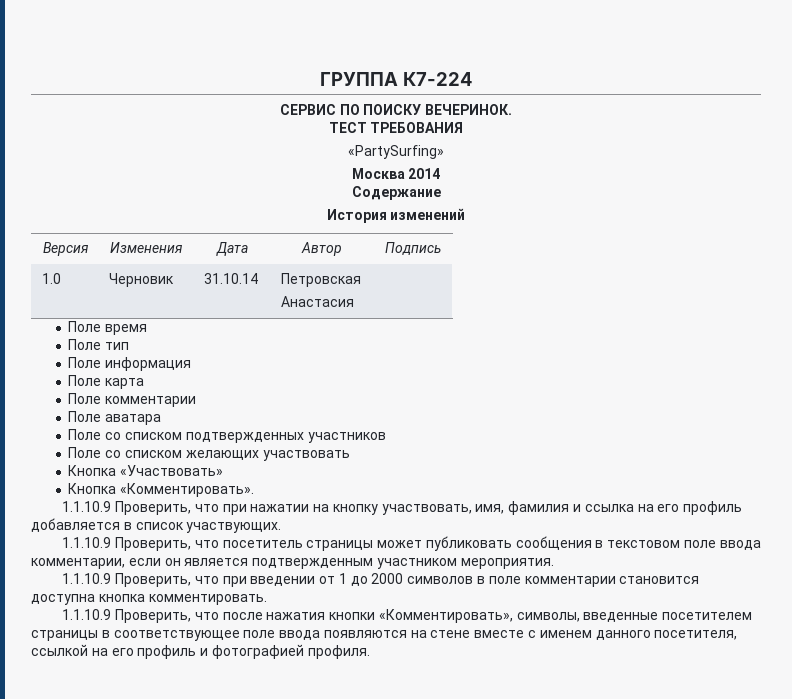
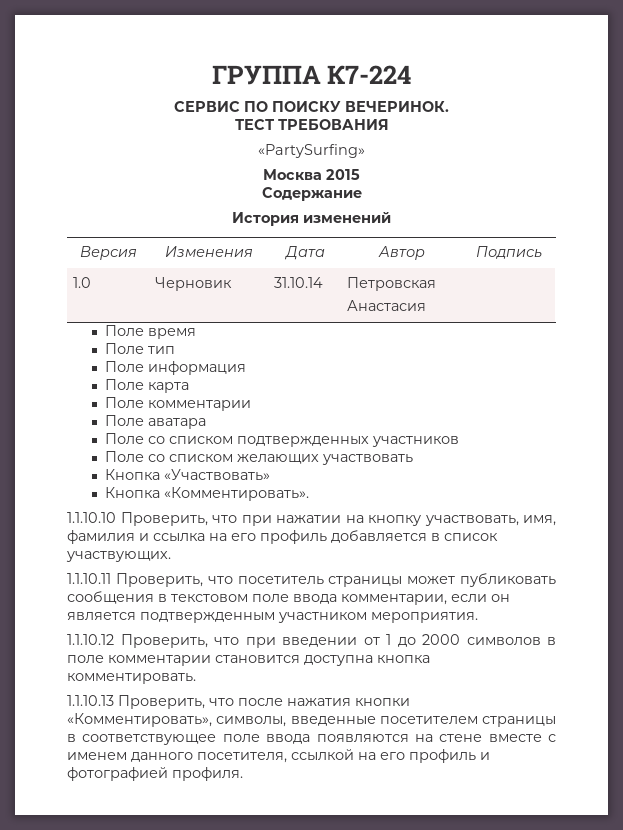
- Москва 2014
+ Москва 2015
- 1.1.10.9 Проверить, что при нажатии на кнопку участвовать, имя, фамилия и ссылка на его профиль добавляется в список участвующих.
+ 1.1.10.10 Проверить, что при нажатии на кнопку участвовать, имя, фамилия и ссылка на его профиль добавляется в список участвующих.
- 1.1.10.9 Проверить, что посетитель страницы может публиковать сообщения в текстовом поле ввода комментарии, если он является подтвержденным участником мероприятия.
+ 1.1.10.11 Проверить, что посетитель страницы может публиковать сообщения в текстовом поле ввода комментарии, если он является подтвержденным участником мероприятия.
- 1.1.10.9 Проверить, что при введении от 1 до 2000 символов в поле комментарии становится доступна кнопка комментировать.
+ 1.1.10.12 Проверить, что при введении от 1 до 2000 символов в поле комментарии становится доступна кнопка комментировать.
- 1.1.10.9 Проверить, что после нажатия кнопки «Комментировать», символы, введенные посетителем страницы в соответствующее поле ввода появляются на стене вместе с именем данного посетителя, ссылкой на его профиль и фотографией профиля.
+ 1.1.10.13 Проверить, что после нажатия кнопки «Комментировать», символы, введенные посетителем страницы в соответствующее поле ввода появляются на стене вместе с именем данного посетителя, ссылкой на его профиль и фотографией профиля.

